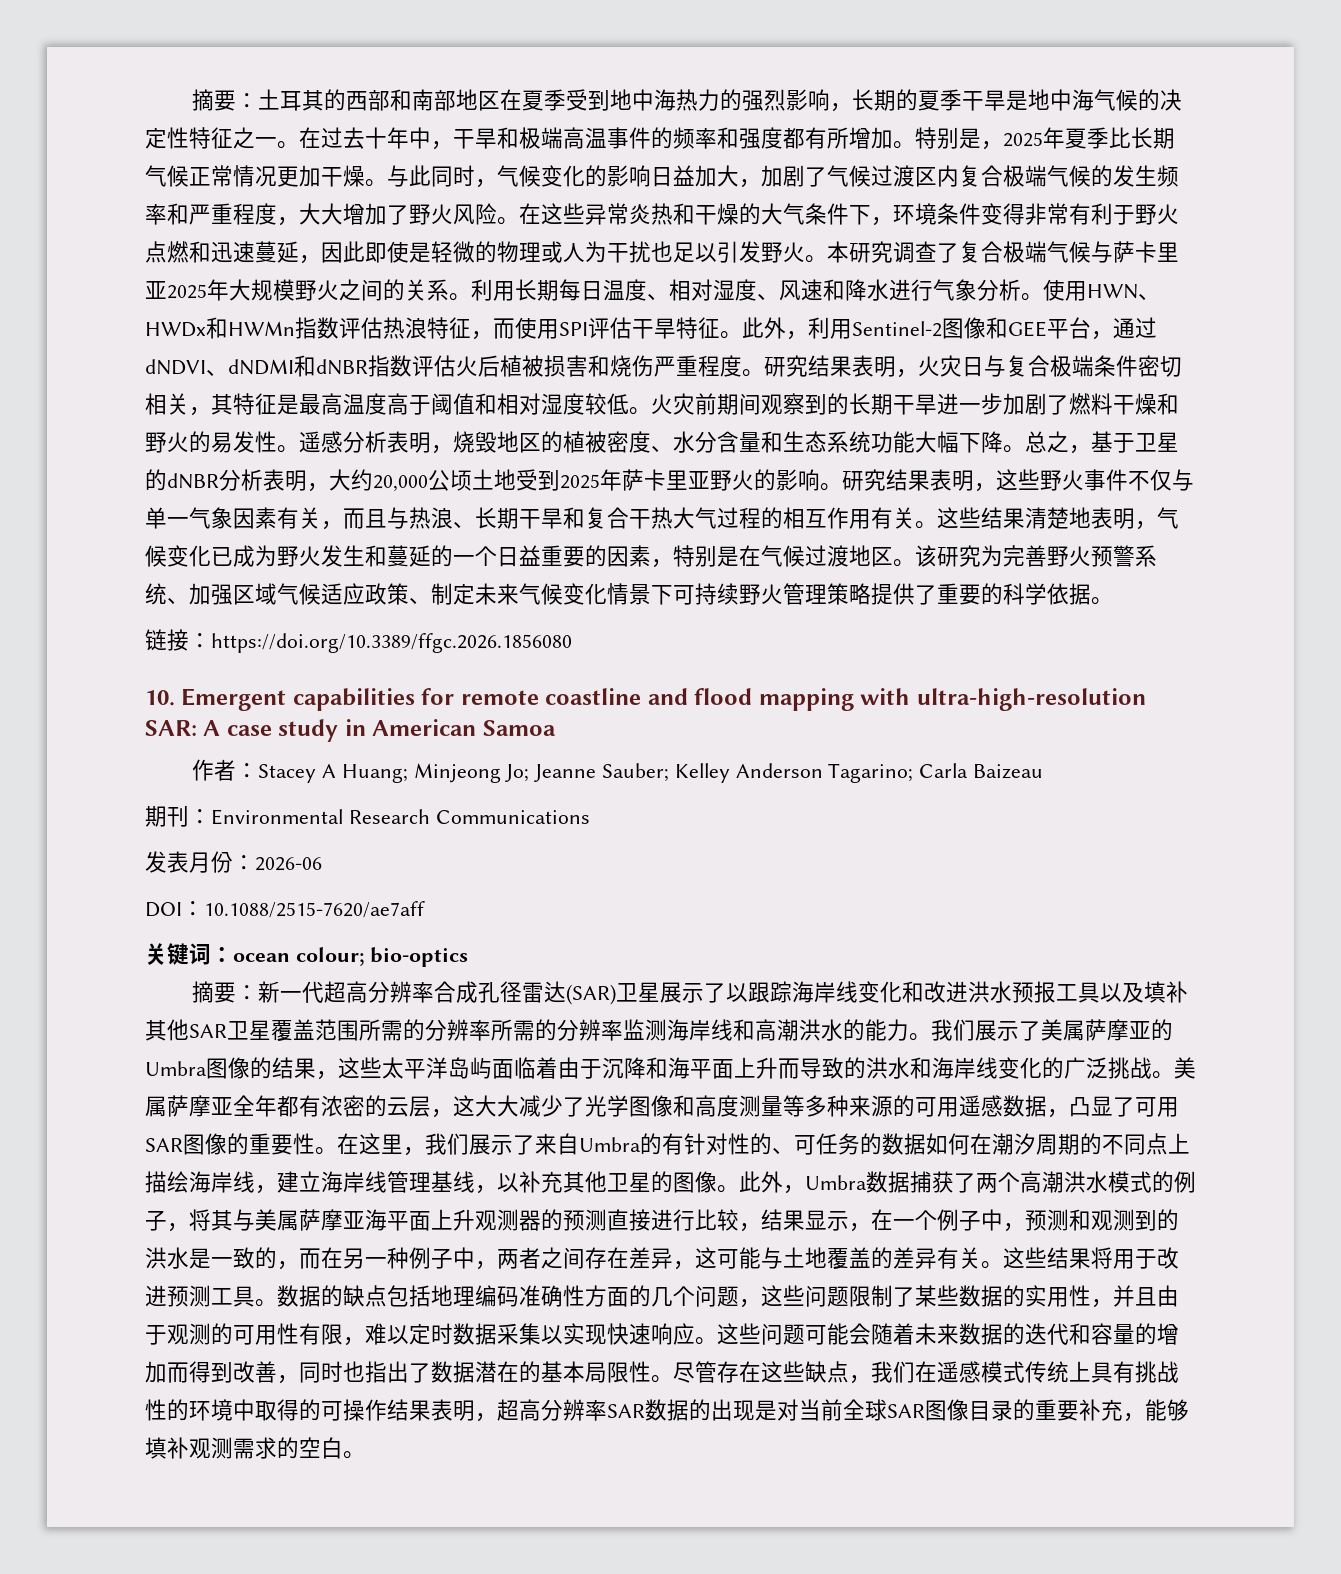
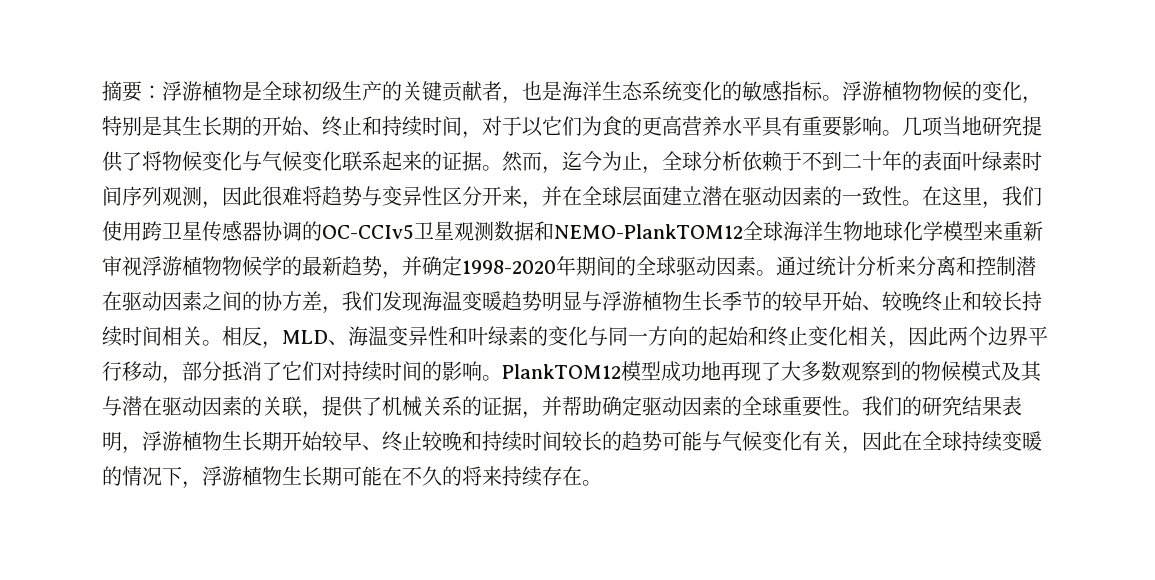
- 摘要：土耳其的西部和南部地区在夏季受到地中海热力的强烈影响，长期的夏季干旱是地中海气候的决定性特征之一。在过去十年中，干旱和极端高温事件的频率和强度都有所增加。特别是，2025年夏季比长期气候正常情况更加干燥。与此同时，气候变化的影响日益加大，加剧了气候过渡区内复合极端气候的发生频率和严重程度，大大增加了野火风险。在这些异常炎热和干燥的大气条件下，环境条件变得非常有利于野火点燃和迅速蔓延，因此即使是轻微的物理或人为干扰也足以引发野火。本研究调查了复合极端气候与萨卡里亚2025年大规模野火之间的关系。利用长期每日温度、相对湿度、风速和降水进行气象分析。使用HWN、HWDx和HWMn指数评估热浪特征，而使用SPI评估干旱特征。此外，利用Sentinel-2图像和GEE平台，通过dNDVI、dNDMI和dNBR指数评估火后植被损害和烧伤严重程度。研究结果表明，火灾日与复合极端条件密切相关，其特征是最高温度高于阈值和相对湿度较低。火灾前期间观察到的长期干旱进一步加剧了燃料干燥和野火的易发性。遥感分析表明，烧毁地区的植被密度、水分含量和生态系统功能大幅下降。总之，基于卫星的dNBR分析表明，大约20,000公顷土地受到2025年萨卡里亚野火的影响。研究结果表明，这些野火事件不仅与单一气象因素有关，而且与热浪、长期干旱和复合干热大气过程的相互作用有关。这些结果清楚地表明，气候变化已成为野火发生和蔓延的一个日益重要的因素，特别是在气候过渡地区。该研究为完善野火预警系统、加强区域气候适应政策、制定未来气候变化情景下可持续野火管理策略提供了重要的科学依据。
- 链接：https://doi.org/10.3389/ffgc.2026.1856080
- 10. Emergent capabilities for remote coastline and flood mapping with ultra-high-resolution SAR: A case study in American Samoa
- 作者：Stacey A Huang; Minjeong Jo; Jeanne Sauber; Kelley Anderson Tagarino; Carla Baizeau
- 期刊：Environmental Research Communications
- 发表月份：2026-06
- DOI：10.1088/2515-7620/ae7aff
- 关键词：ocean colour; bio-optics
- 摘要：新一代超高分辨率合成孔径雷达(SAR)卫星展示了以跟踪海岸线变化和改进洪水预报工具以及填补其他SAR卫星覆盖范围所需的分辨率所需的分辨率监测海岸线和高潮洪水的能力。我们展示了美属萨摩亚的Umbra图像的结果，这些太平洋岛屿面临着由于沉降和海平面上升而导致的洪水和海岸线变化的广泛挑战。美属萨摩亚全年都有浓密的云层，这大大减少了光学图像和高度测量等多种来源的可用遥感数据，凸显了可用SAR图像的重要性。在这里，我们展示了来自Umbra的有针对性的、可任务的数据如何在潮汐周期的不同点上描绘海岸线，建立海岸线管理基线，以补充其他卫星的图像。此外，Umbra数据捕获了两个高潮洪水模式的例子，将其与美属萨摩亚海平面上升观测器的预测直接进行比较，结果显示，在一个例子中，预测和观测到的洪水是一致的，而在另一种例子中，两者之间存在差异，这可能与土地覆盖的差异有关。这些结果将用于改进预测工具。数据的缺点包括地理编码准确性方面的几个问题，这些问题限制了某些数据的实用性，并且由于观测的可用性有限，难以定时数据采集以实现快速响应。这些问题可能会随着未来数据的迭代和容量的增加而得到改善，同时也指出了数据潜在的基本局限性。尽管存在这些缺点，我们在遥感模式传统上具有挑战性的环境中取得的可操作结果表明，超高分辨率SAR数据的出现是对当前全球SAR图像目录的重要补充，能够填补观测需求的空白。
+ 摘要：浮游植物是全球初级生产的关键贡献者，也是海洋生态系统变化的敏感指标。浮游植物物候的变化，特别是其生长期的开始、终止和持续时间，对于以它们为食的更高营养水平具有重要影响。几项当地研究提供了将物候变化与气候变化联系起来的证据。然而，迄今为止，全球分析依赖于不到二十年的表面叶绿素时间序列观测，因此很难将趋势与变异性区分开来，并在全球层面建立潜在驱动因素的一致性。在这里，我们使用跨卫星传感器协调的OC-CCIv5卫星观测数据和NEMO-PlankTOM12全球海洋生物地球化学模型来重新审视浮游植物物候学的最新趋势，并确定1998-2020年期间的全球驱动因素。通过统计分析来分离和控制潜在驱动因素之间的协方差，我们发现海温变暖趋势明显与浮游植物生长季节的较早开始、较晚终止和较长持续时间相关。相反，MLD、海温变异性和叶绿素的变化与同一方向的起始和终止变化相关，因此两个边界平行移动，部分抵消了它们对持续时间的影响。PlankTOM12模型成功地再现了大多数观察到的物候模式及其与潜在驱动因素的关联，提供了机械关系的证据，并帮助确定驱动因素的全球重要性。我们的研究结果表明，浮游植物生长期开始较早、终止较晚和持续时间较长的趋势可能与气候变化有关，因此在全球持续变暖的情况下，浮游植物生长期可能在不久的将来持续存在。

